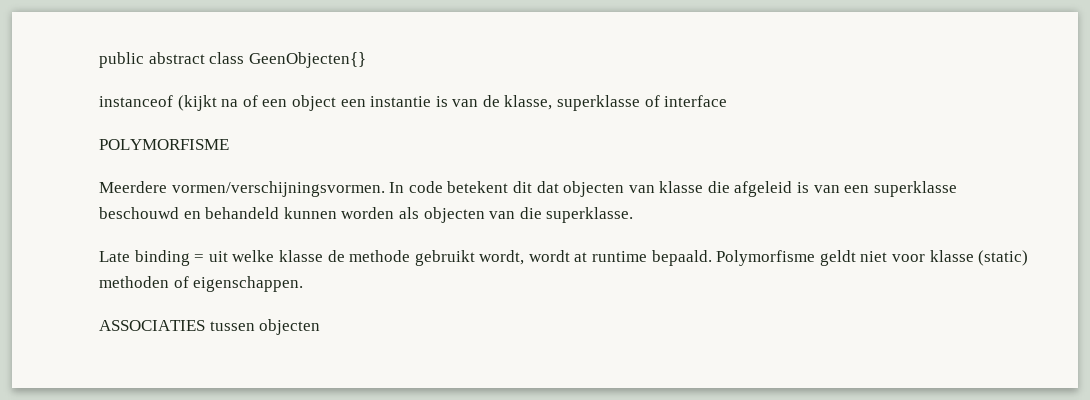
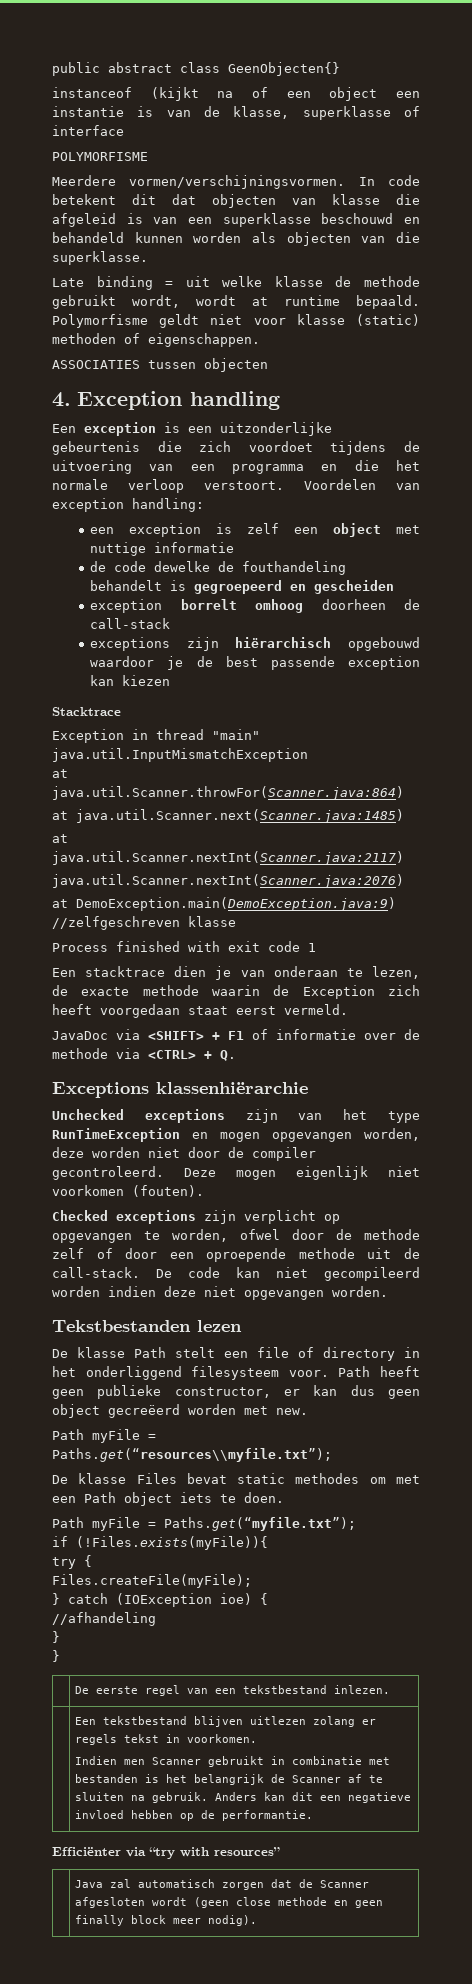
+ 4. Exception handling
+ Een exception is een uitzonderlijke gebeurtenis die zich voordoet tijdens de uitvoering van een programma en die het normale verloop verstoort. Voordelen van exception handling:
+ een exception is zelf een object met nuttige informatie
+ de code dewelke de fouthandeling behandelt is gegroepeerd en gescheiden
+ exception borrelt omhoog doorheen de call-stack
+ exceptions zijn hiërarchisch opgebouwd waardoor je de best passende exception kan kiezen
+ Stacktrace
+ Exception in thread "main" java.util.InputMismatchException
+ at java.util.Scanner.throwFor(Scanner.java:864)
+ at java.util.Scanner.next(Scanner.java:1485)
+ at java.util.Scanner.nextInt(Scanner.java:2117)
+ java.util.Scanner.nextInt(Scanner.java:2076)
+ at DemoException.main(DemoException.java:9) //zelfgeschreven klasse
+ Process finished with exit code 1
+ Een stacktrace dien je van onderaan te lezen, de exacte methode waarin de Exception zich heeft voorgedaan staat eerst vermeld.
+ JavaDoc via <SHIFT> + F1 of informatie over de methode via <CTRL> + Q.
+ Exceptions klassenhiërarchie
+ Unchecked exceptions zijn van het type RunTimeException en mogen opgevangen worden, deze worden niet door de compiler gecontroleerd. Deze mogen eigenlijk niet voorkomen (fouten).
+ Checked exceptions zijn verplicht op opgevangen te worden, ofwel door de methode zelf of door een oproepende methode uit de call-stack. De code kan niet gecompileerd worden indien deze niet opgevangen worden.
+ Tekstbestanden lezen
+ De klasse Path stelt een file of directory in het onderliggend filesysteem voor. Path heeft geen publieke constructor, er kan dus geen object gecreëerd worden met new.
+ Path myFile = Paths.get(“resources\\myfile.txt”);
+ De klasse Files bevat static methodes om met een Path object iets te doen.
+ Path myFile = Paths.get(“myfile.txt”);
+ if (!Files.exists(myFile)){
+ try {
+ Files.createFile(myFile);
+ } catch (IOException ioe) {
+ //afhandeling
+ }
+ }
+ | De eerste regel van een tekstbestand inlezen.
+ | Een tekstbestand blijven uitlezen zolang er regels tekst in voorkomen.
+ Indien men Scanner gebruikt in combinatie met bestanden is het belangrijk de Scanner af te sluiten na gebruik. Anders kan dit een negatieve invloed hebben op de performantie.
+ Efficiënter via “try with resources”
+ | Java zal automatisch zorgen dat de Scanner afgesloten wordt (geen close methode en geen finally block meer nodig).

